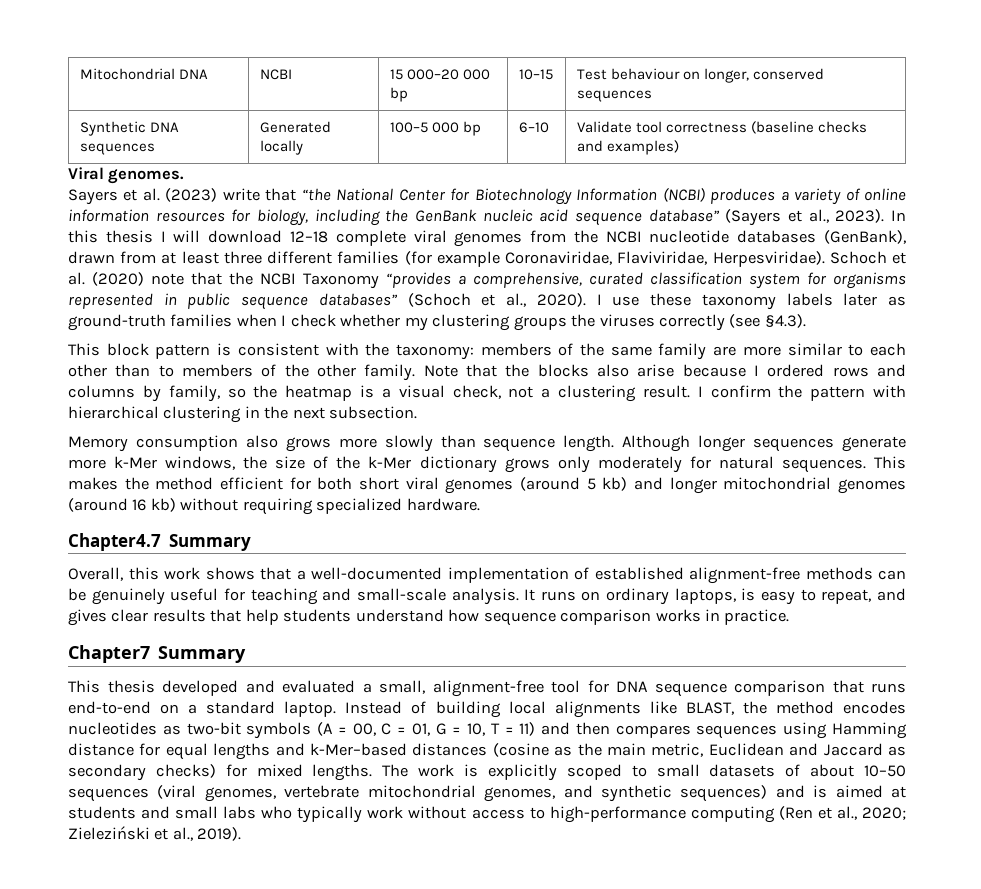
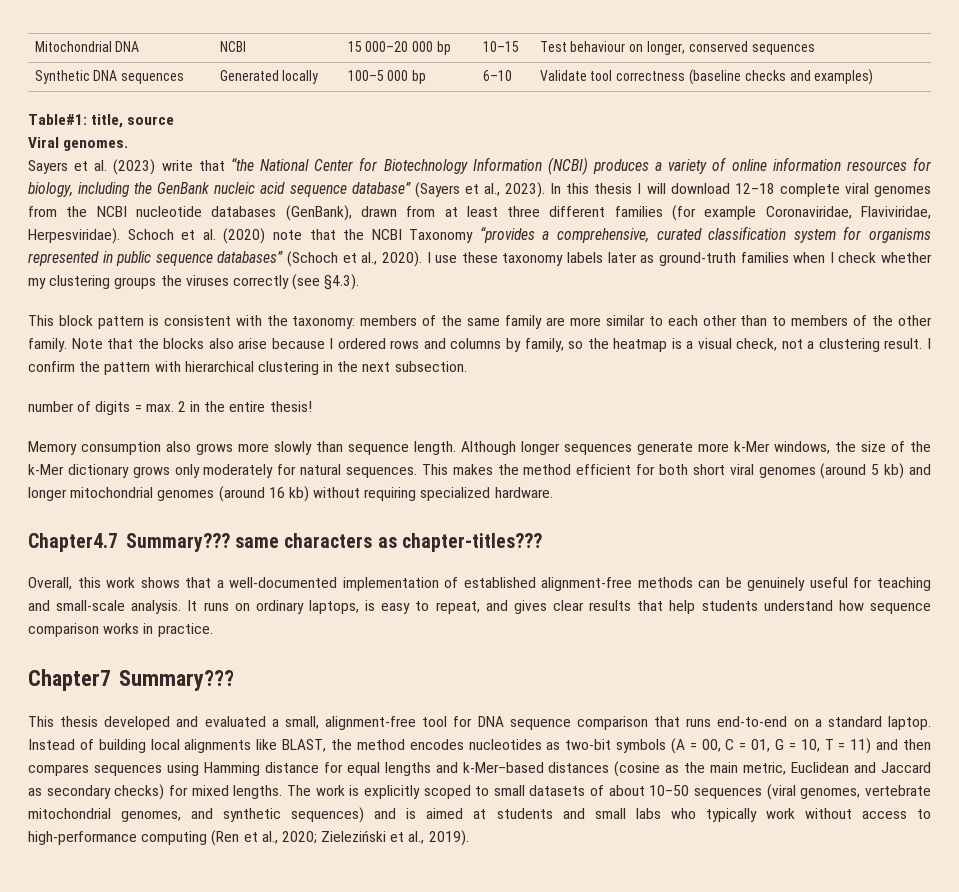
+ Table#1: title, source
+ number of digits = max. 2 in the entire thesis!
- Chapter4.7 Summary
+ Chapter4.7 Summary??? same characters as chapter-titles???
- Chapter7 Summary
+ Chapter7 Summary???

